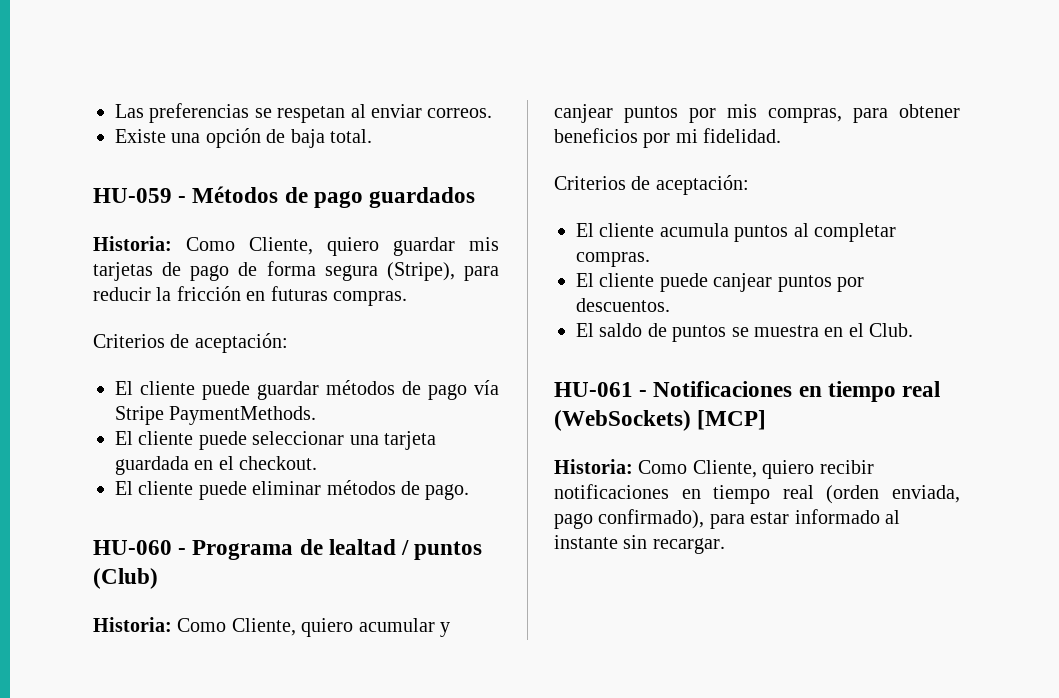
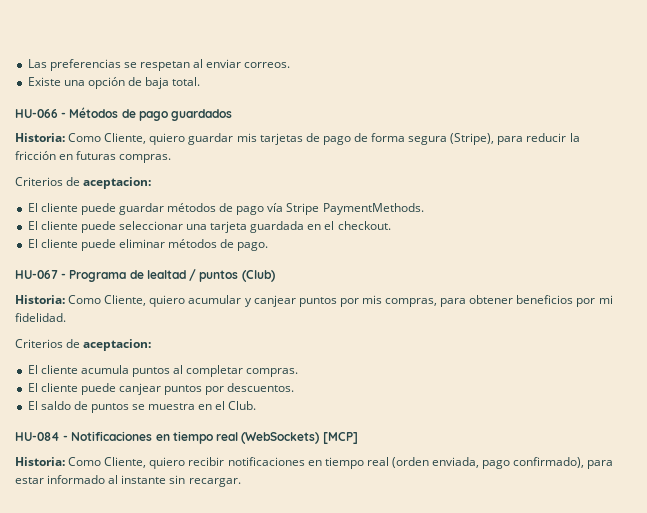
- HU-059 - Métodos de pago guardados
+ HU-066 - Métodos de pago guardados
  Historia: Como Cliente, quiero guardar mis tarjetas de pago de forma segura (Stripe), para reducir la fricción en futuras compras.
- Criterios de aceptación:
+ Criterios de aceptacion:
- HU-060 - Programa de lealtad / puntos (Club)
+ HU-067 - Programa de lealtad / puntos (Club)
  Historia: Como Cliente, quiero acumular y canjear puntos por mis compras, para obtener beneficios por mi fidelidad.
- Criterios de aceptación:
+ Criterios de aceptacion:
- HU-061 - Notificaciones en tiempo real (WebSockets) [MCP]
+ HU-084 - Notificaciones en tiempo real (WebSockets) [MCP]

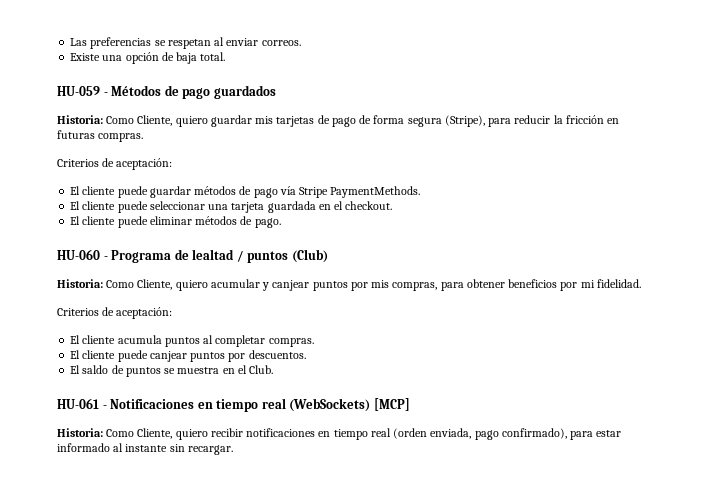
- HU-066 - Métodos de pago guardados
+ HU-059 - Métodos de pago guardados
  Historia: Como Cliente, quiero guardar mis tarjetas de pago de forma segura (Stripe), para reducir la fricción en futuras compras.
- Criterios de aceptacion:
+ Criterios de aceptación:
- HU-067 - Programa de lealtad / puntos (Club)
+ HU-060 - Programa de lealtad / puntos (Club)
  Historia: Como Cliente, quiero acumular y canjear puntos por mis compras, para obtener beneficios por mi fidelidad.
- Criterios de aceptacion:
+ Criterios de aceptación:
- HU-084 - Notificaciones en tiempo real (WebSockets) [MCP]
+ HU-061 - Notificaciones en tiempo real (WebSockets) [MCP]

